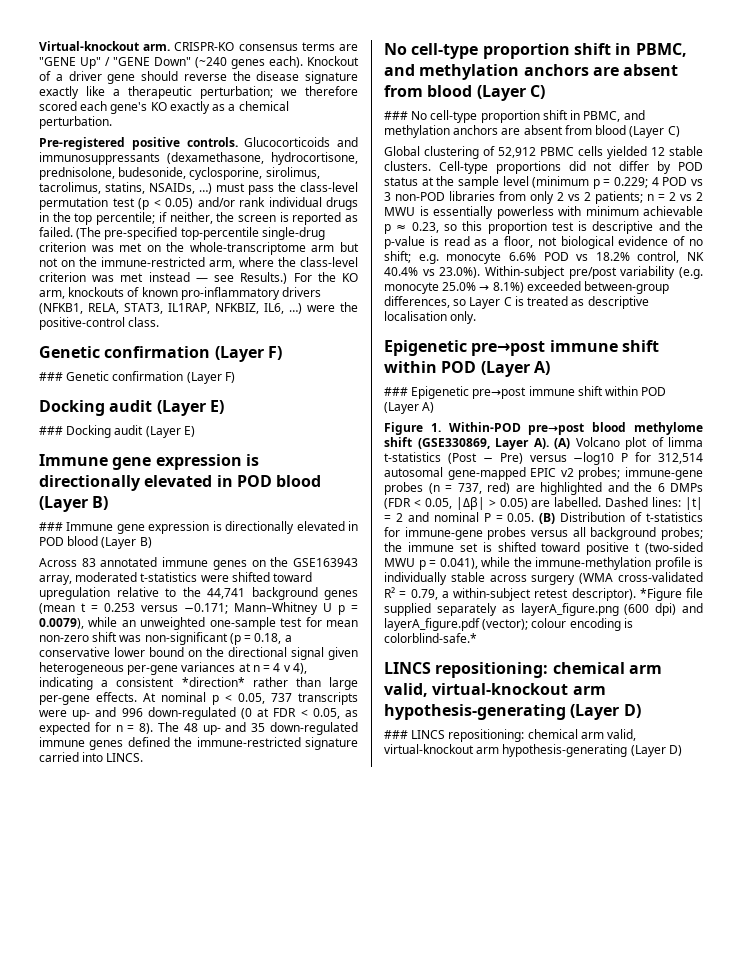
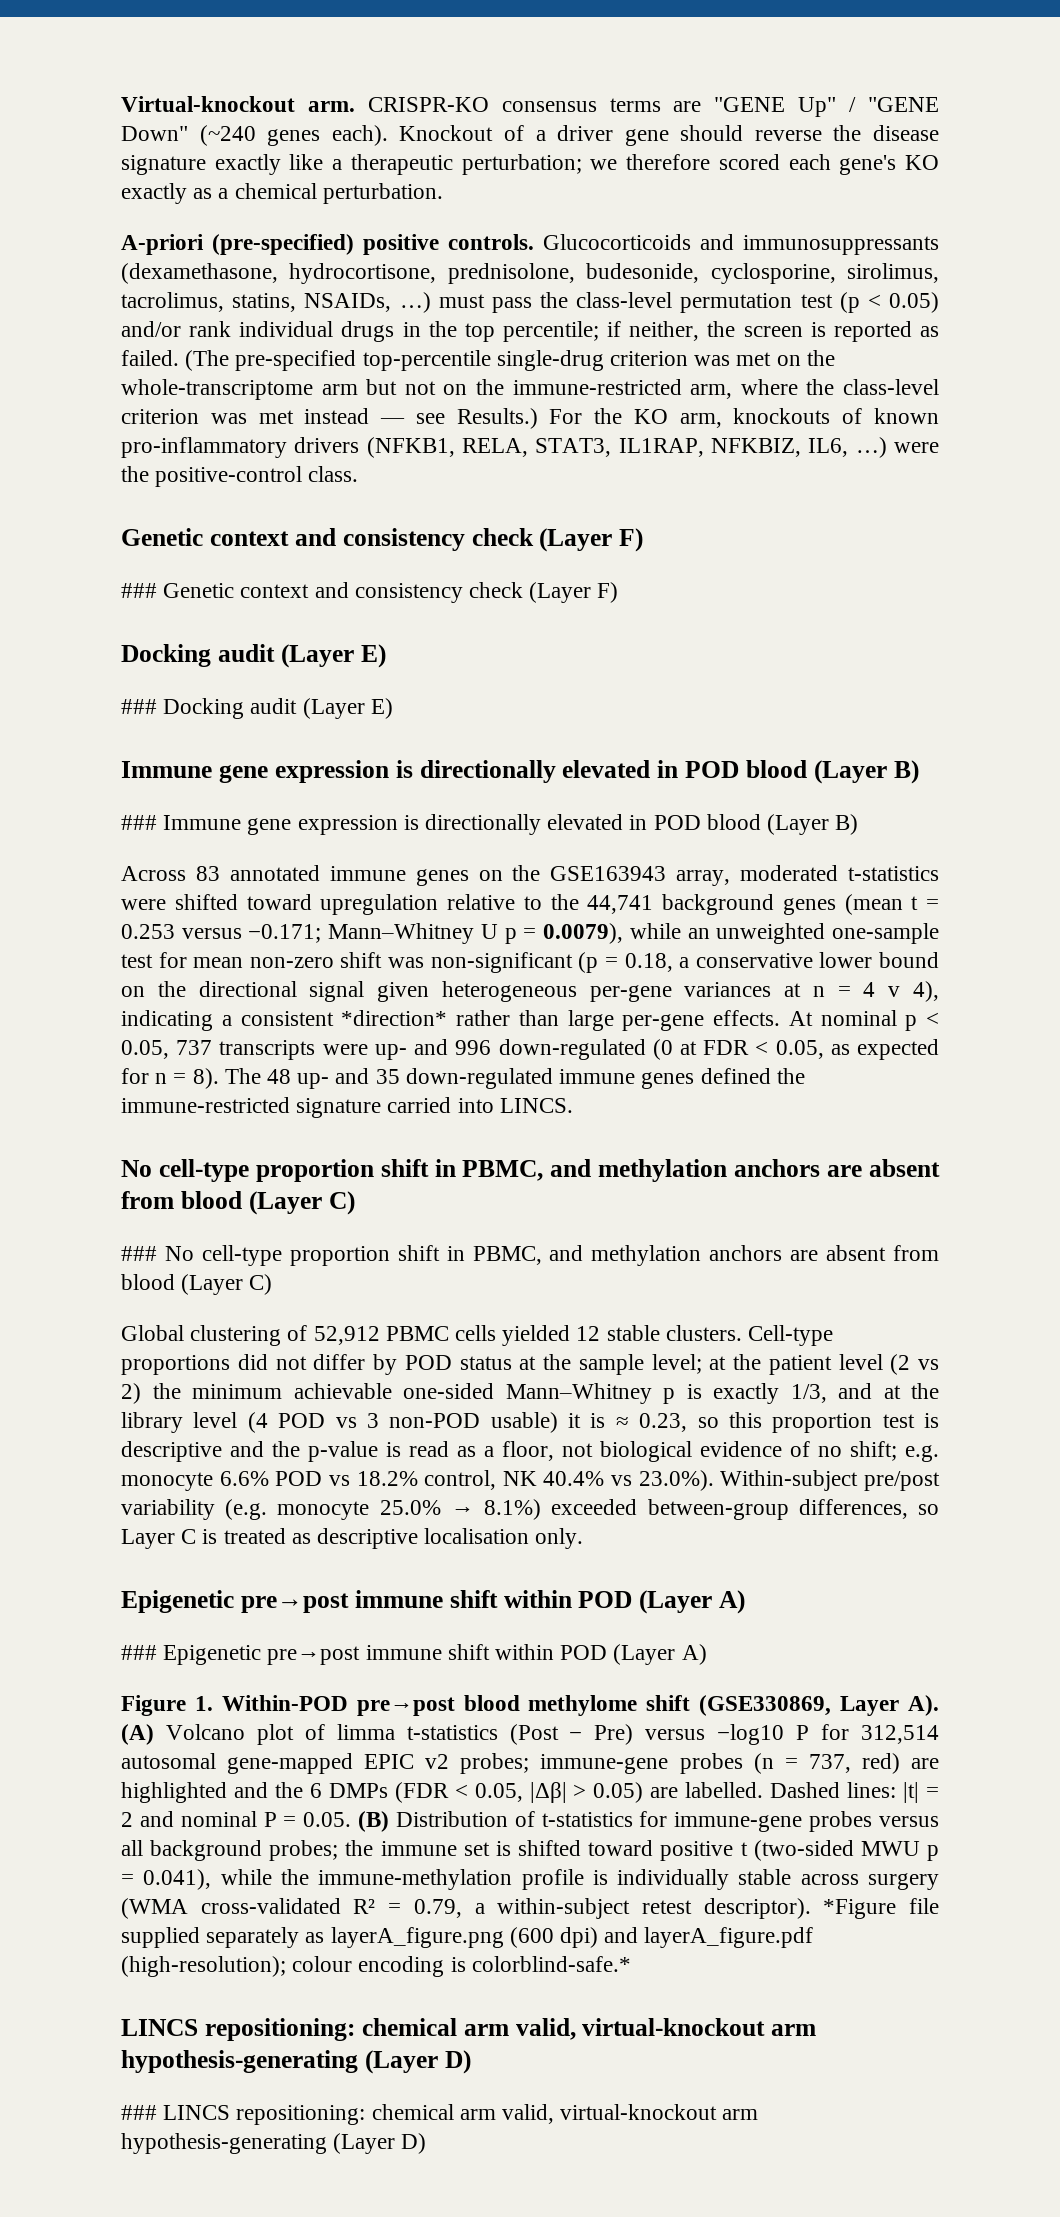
- Pre-registered positive controls.
+ A-priori (pre-specified) positive controls.
  For the KO arm, knockouts of known pro-inflammatory drivers (NFKB1, RELA, STAT3, IL1RAP, NFKBIZ, IL6, …) were the positive-control class.
- Genetic confirmation (Layer F)
+ Genetic context and consistency check (Layer F)
- ### Genetic confirmation (Layer F)
+ ### Genetic context and consistency check (Layer F)
- Cell-type proportions did not differ by POD status at the sample level (minimum p = 0.229; 4 POD vs 3 non-POD libraries from only 2 vs 2 patients; n = 2 vs 2 MWU is essentially powerless with minimum achievable p ≈ 0.23, so this proportion test is descriptive and the p-value is read as a floor, not biological evidence of no shift;
+ Cell-type proportions did not differ by POD status at the sample level; at the patient level (2 vs 2) the minimum achievable one-sided Mann–Whitney p is exactly 1/3, and at the library level (4 POD vs 3 non-POD usable) it is ≈ 0.23, so this proportion test is descriptive and the p-value is read as a floor, not biological evidence of no shift;
- *Figure file supplied separately as layerA_figure.png (600 dpi) and layerA_figure.pdf (vector); colour encoding is colorblind-safe.*
+ *Figure file supplied separately as layerA_figure.png (600 dpi) and layerA_figure.pdf (high-resolution); colour encoding is colorblind-safe.*

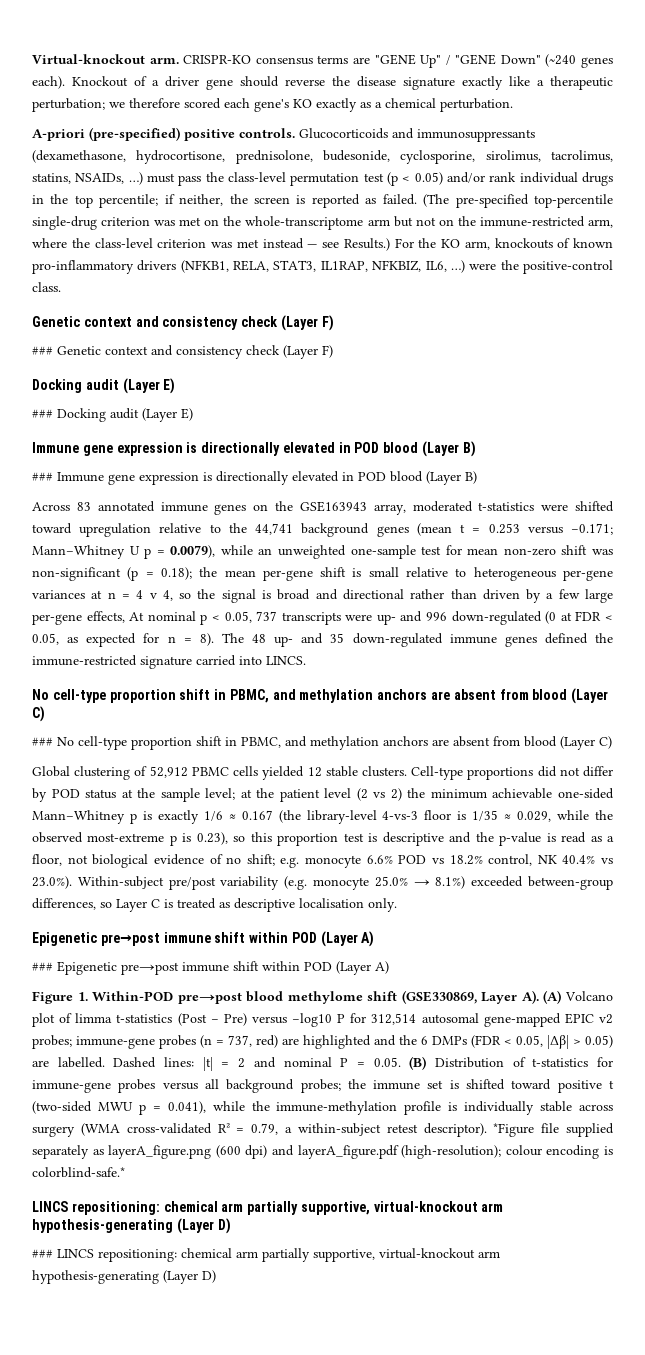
- Mann–Whitney U p = 0.0079), while an unweighted one-sample test for mean non-zero shift was non-significant (p = 0.18, a conservative lower bound on the directional signal given heterogeneous per-gene variances at n = 4 v 4), indicating a consistent *direction* rather than large per-gene effects. At nominal p < 0.05, 737 transcripts were up- and 996 down-regulated (0 at FDR < 0.05, as expected for n = 8).
+ Mann–Whitney U p = 0.0079), while an unweighted one-sample test for mean non-zero shift was non-significant (p = 0.18); the mean per-gene shift is small relative to heterogeneous per-gene variances at n = 4 v 4, so the signal is broad and directional rather than driven by a few large per-gene effects, At nominal p < 0.05, 737 transcripts were up- and 996 down-regulated (0 at FDR < 0.05, as expected for n = 8).
- at the patient level (2 vs 2) the minimum achievable one-sided Mann–Whitney p is exactly 1/3, and at the library level (4 POD vs 3 non-POD usable) it is ≈ 0.23, so this proportion test is descriptive and the p-value is read as a floor, not biological evidence of no shift;
+ at the patient level (2 vs 2) the minimum achievable one-sided Mann–Whitney p is exactly 1/6 ≈ 0.167 (the library-level 4-vs-3 floor is 1/35 ≈ 0.029, while the observed most-extreme p is 0.23), so this proportion test is descriptive and the p-value is read as a floor, not biological evidence of no shift;
  *Figure file supplied separately as layerA_figure.png (600 dpi) and layerA_figure.pdf (high-resolution); colour encoding is colorblind-safe.*
- LINCS repositioning: chemical arm valid, virtual-knockout arm hypothesis-generating (Layer D)
+ LINCS repositioning: chemical arm partially supportive, virtual-knockout arm hypothesis-generating (Layer D)
- ### LINCS repositioning: chemical arm valid, virtual-knockout arm hypothesis-generating (Layer D)
+ ### LINCS repositioning: chemical arm partially supportive, virtual-knockout arm hypothesis-generating (Layer D)

